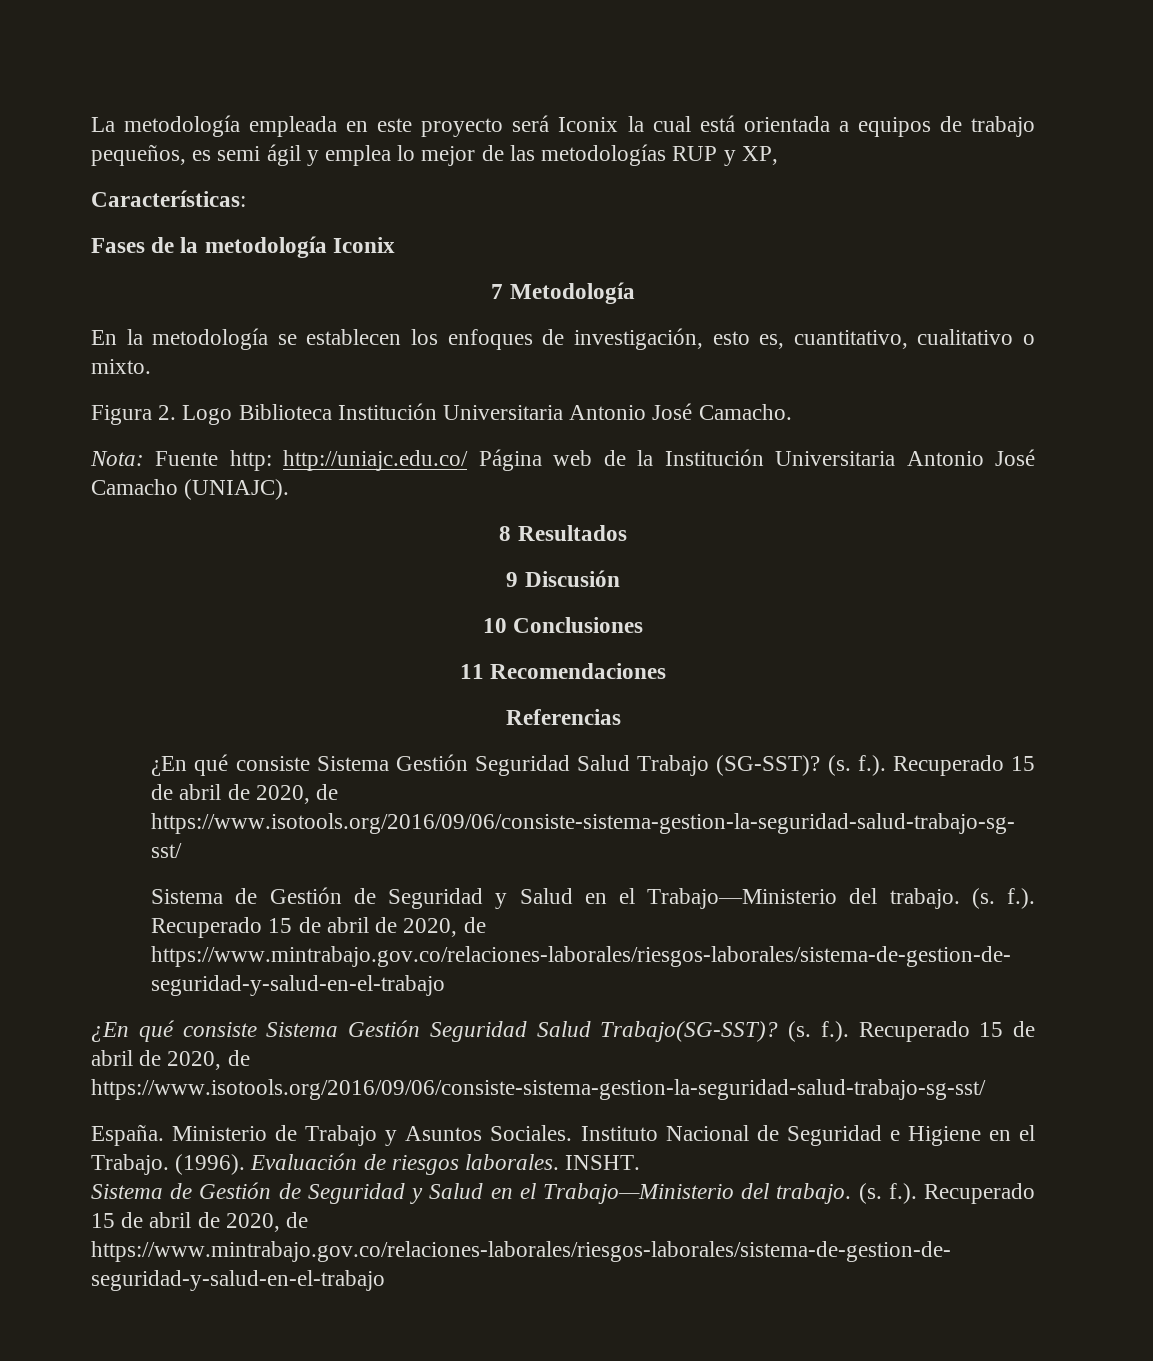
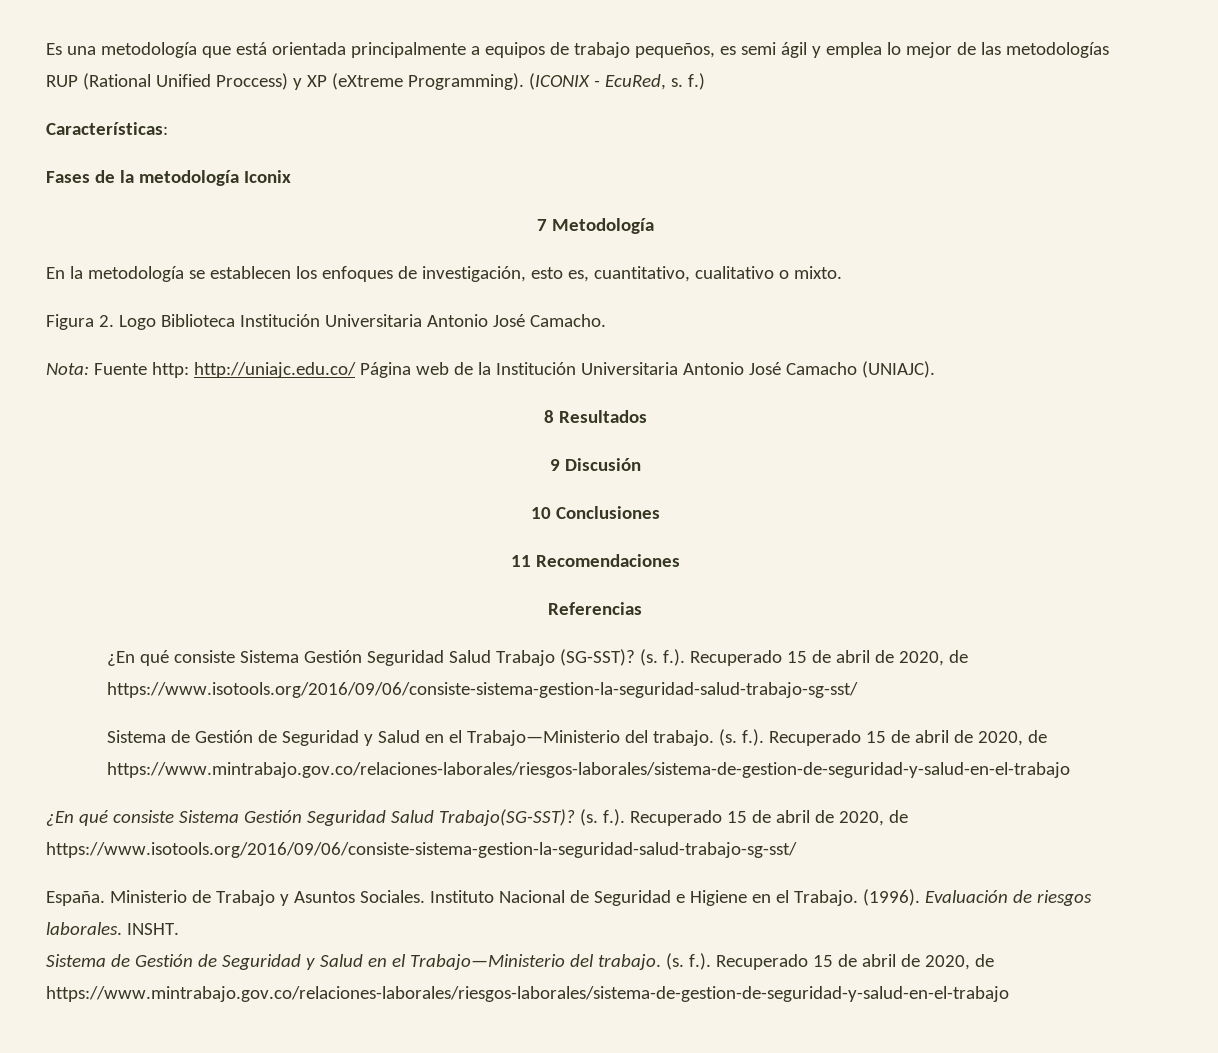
- La metodología empleada en este proyecto será Iconix la cual está orientada a equipos de trabajo pequeños, es semi ágil y emplea lo mejor de las metodologías RUP y XP,
+ Es una metodología que está orientada principalmente a equipos de trabajo pequeños, es semi ágil y emplea lo mejor de las metodologías RUP (Rational Unified Proccess) y XP (eXtreme Programming). (ICONIX - EcuRed, s. f.)

